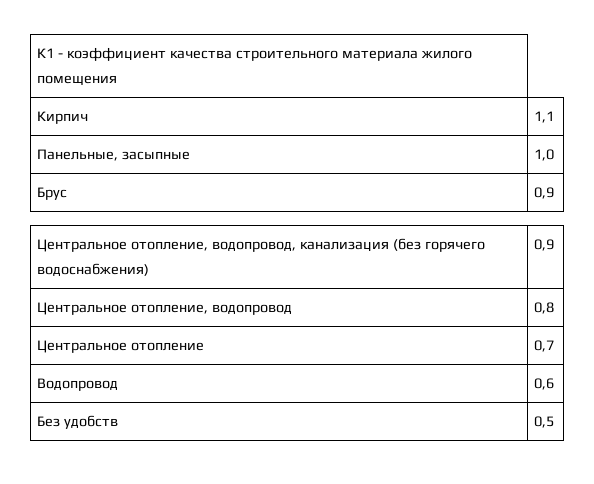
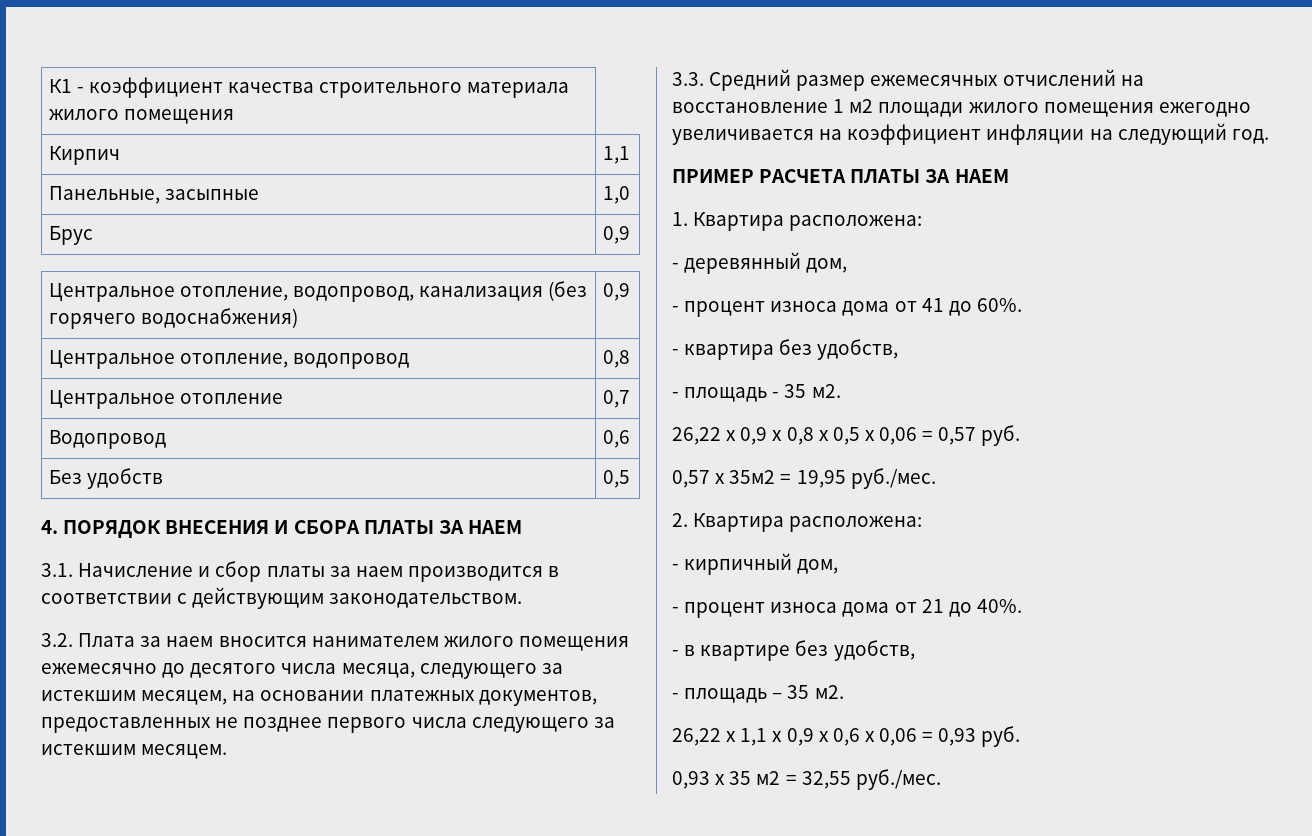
+ 4. ПОРЯДОК ВНЕСЕНИЯ И СБОРА ПЛАТЫ ЗА НАЕМ
+ 3.1. Начисление и сбор платы за наем производится в соответствии с действующим законодательством.
+ 3.2. Плата за наем вносится нанимателем жилого помещения ежемесячно до десятого числа месяца, следующего за истекшим месяцем, на основании платежных документов, предоставленных не позднее первого числа следующего за истекшим месяцем.
+ 3.3. Средний размер ежемесячных отчислений на восстановление 1 м2 площади жилого помещения ежегодно увеличивается на коэффициент инфляции на следующий год.
+ ПРИМЕР РАСЧЕТА ПЛАТЫ ЗА НАЕМ
+ 1. Квартира расположена:
+ - деревянный дом,
+ - процент износа дома от 41 до 60%.
+ - квартира без удобств,
+ - площадь - 35 м2.
+ 26,22 x 0,9 x 0,8 x 0,5 x 0,06 = 0,57 руб.
+ 0,57 x 35м2 = 19,95 руб./мес.
+ 2. Квартира расположена:
+ - кирпичный дом,
+ - процент износа дома от 21 до 40%.
+ - в квартире без удобств,
+ - площадь – 35 м2.
+ 26,22 x 1,1 x 0,9 x 0,6 x 0,06 = 0,93 руб.
+ 0,93 x 35 м2 = 32,55 руб./мес.

